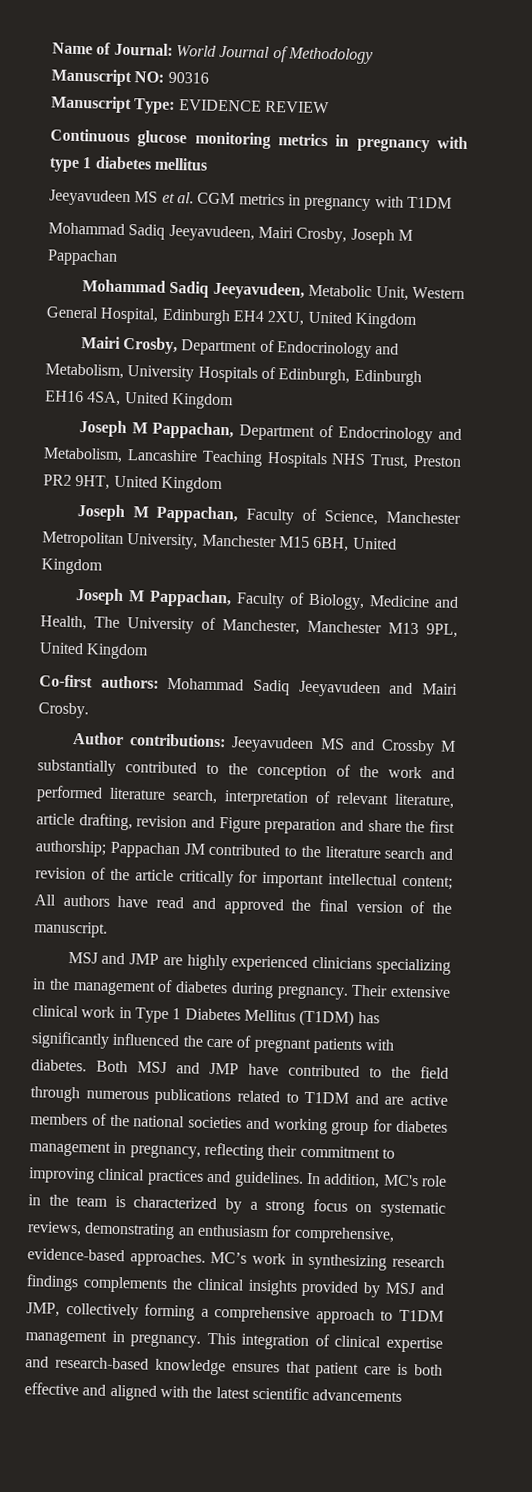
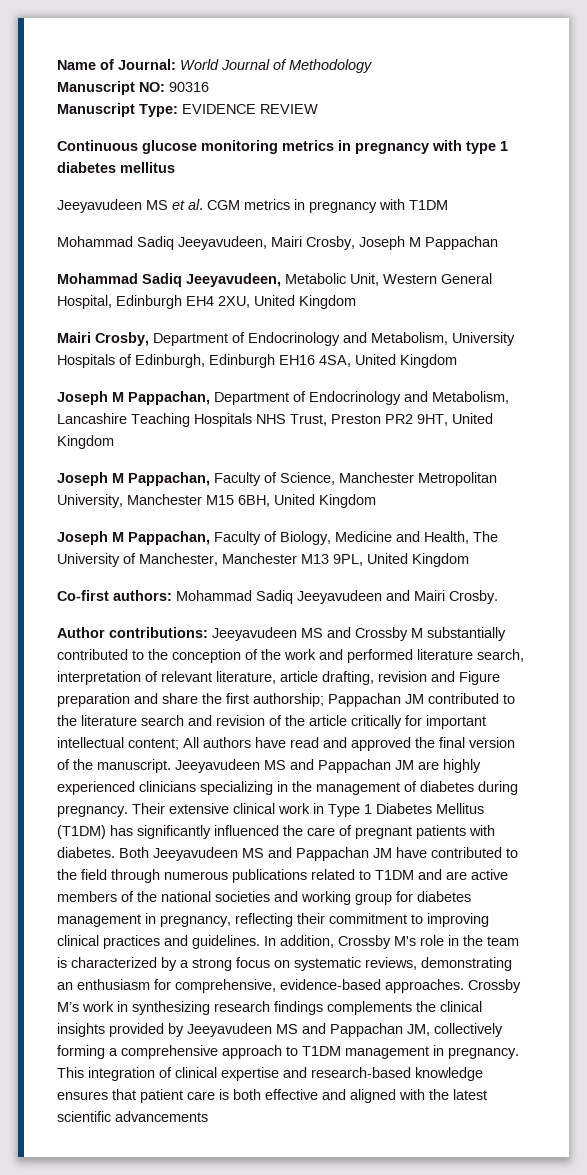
- All authors have read and approved the final version of the manuscript.
- MSJ and JMP are highly experienced clinicians specializing in the management of diabetes during pregnancy.
+ All authors have read and approved the final version of the manuscript. Jeeyavudeen MS and Pappachan JM are highly experienced clinicians specializing in the management of diabetes during pregnancy.
- Both MSJ and JMP have contributed to the field through numerous publications related to T1DM and are active members of the national societies and working group for diabetes management in pregnancy, reflecting their commitment to improving clinical practices and guidelines.
+ Both Jeeyavudeen MS and Pappachan JM have contributed to the field through numerous publications related to T1DM and are active members of the national societies and working group for diabetes management in pregnancy, reflecting their commitment to improving clinical practices and guidelines.
- In addition, MC's role in the team is characterized by a strong focus on systematic reviews, demonstrating an enthusiasm for comprehensive, evidence-based approaches.
+ In addition, Crossby M's role in the team is characterized by a strong focus on systematic reviews, demonstrating an enthusiasm for comprehensive, evidence-based approaches.
- MC’s work in synthesizing research findings complements the clinical insights provided by MSJ and JMP, collectively forming a comprehensive approach to T1DM management in pregnancy.
+ Crossby M’s work in synthesizing research findings complements the clinical insights provided by Jeeyavudeen MS and Pappachan JM, collectively forming a comprehensive approach to T1DM management in pregnancy.

